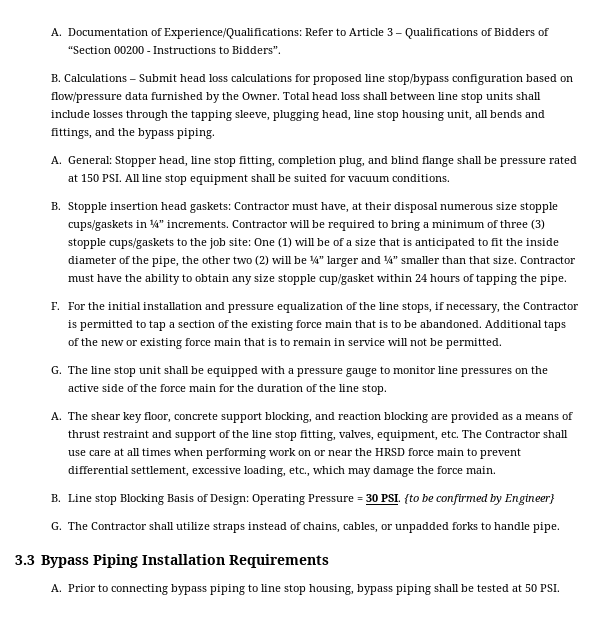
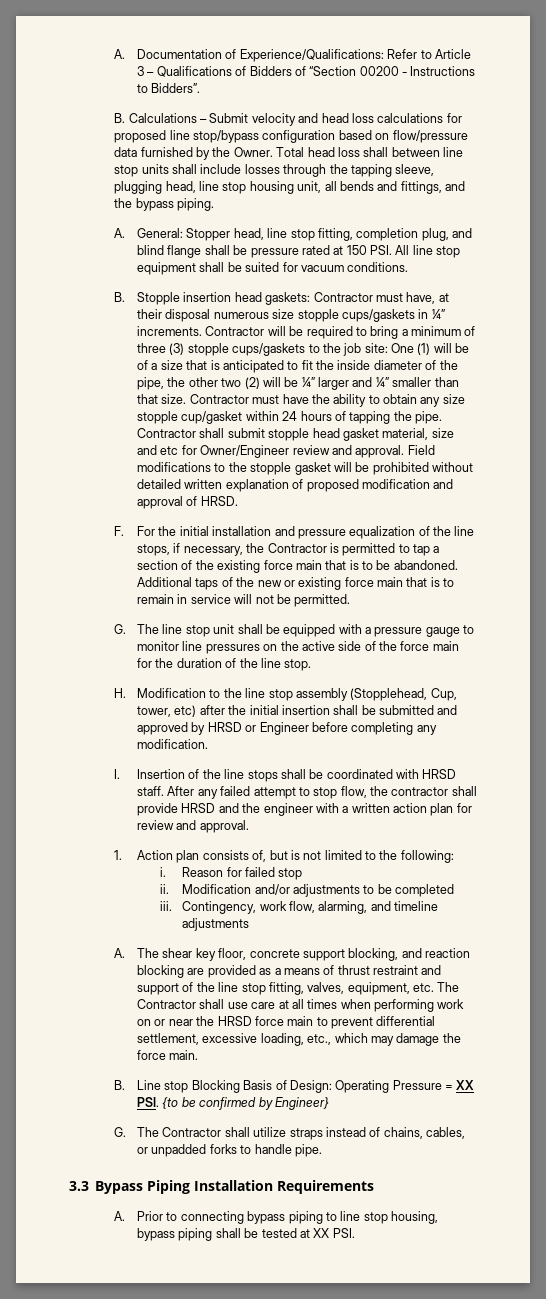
- B. Calculations – Submit head loss calculations for proposed line stop/bypass configuration based on flow/pressure data furnished by the Owner.
+ B. Calculations – Submit velocity and head loss calculations for proposed line stop/bypass configuration based on flow/pressure data furnished by the Owner.
+ Contractor shall submit stopple head gasket material, size and etc for Owner/Engineer review and approval. Field modifications to the stopple gasket will be prohibited without detailed written explanation of proposed modification and approval of HRSD.
+ H. Modification to the line stop assembly (Stopplehead, Cup, tower, etc) after the initial insertion shall be submitted and approved by HRSD or Engineer before completing any modification.
+ I. Insertion of the line stops shall be coordinated with HRSD staff. After any failed attempt to stop flow, the contractor shall provide HRSD and the engineer with a written action plan for review and approval.
+ 1. Action plan consists of, but is not limited to the following:
+ i. Reason for failed stop
+ ii. Modification and/or adjustments to be completed
+ iii. Contingency, work flow, alarming, and timeline adjustments
- B. Line stop Blocking Basis of Design: Operating Pressure = 30 PSI. {to be confirmed by Engineer}
+ B. Line stop Blocking Basis of Design: Operating Pressure = XX PSI. {to be confirmed by Engineer}
- A. Prior to connecting bypass piping to line stop housing, bypass piping shall be tested at 50 PSI.
+ A. Prior to connecting bypass piping to line stop housing, bypass piping shall be tested at XX PSI.

